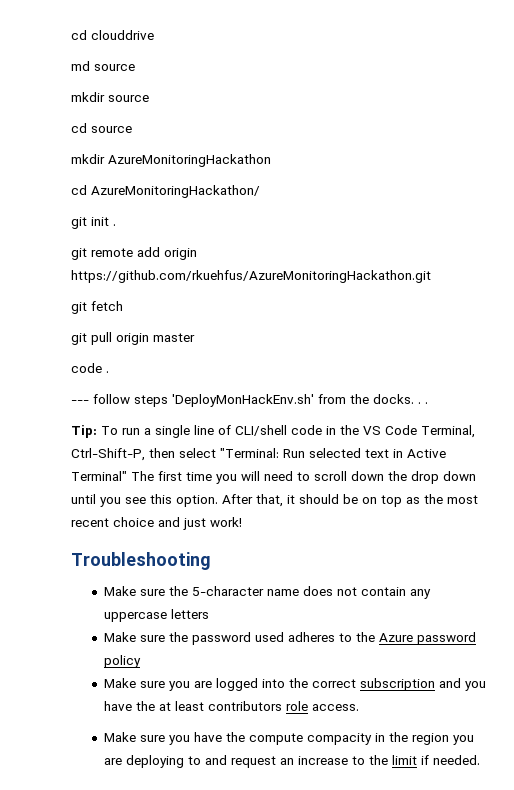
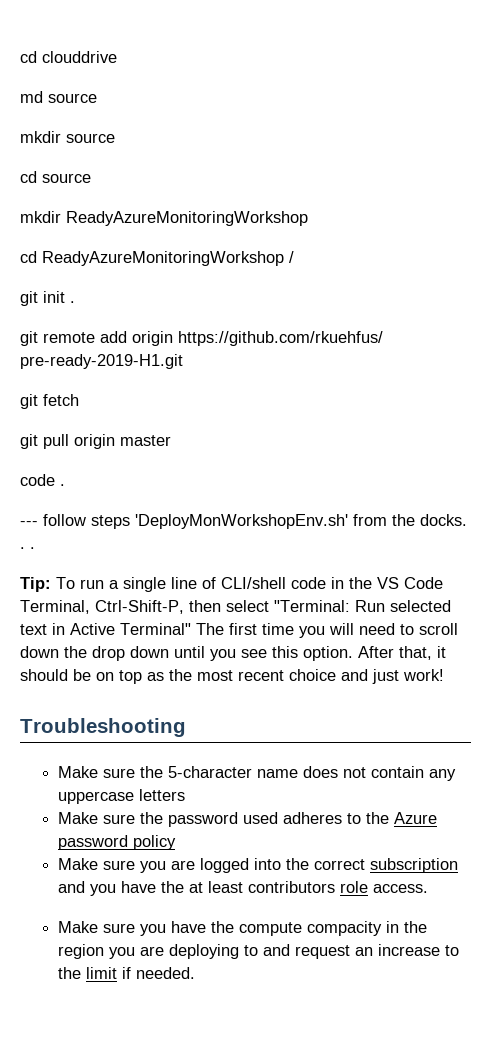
- mkdir AzureMonitoringHackathon
- cd AzureMonitoringHackathon/
+ mkdir ReadyAzureMonitoringWorkshop
+ cd ReadyAzureMonitoringWorkshop /
- git remote add origin https://github.com/rkuehfus/AzureMonitoringHackathon.git
+ git remote add origin https://github.com/rkuehfus/ pre-ready-2019-H1.git
- --- follow steps 'DeployMonHackEnv.sh' from the docks. . .
+ --- follow steps 'DeployMonWorkshopEnv.sh' from the docks. . .

